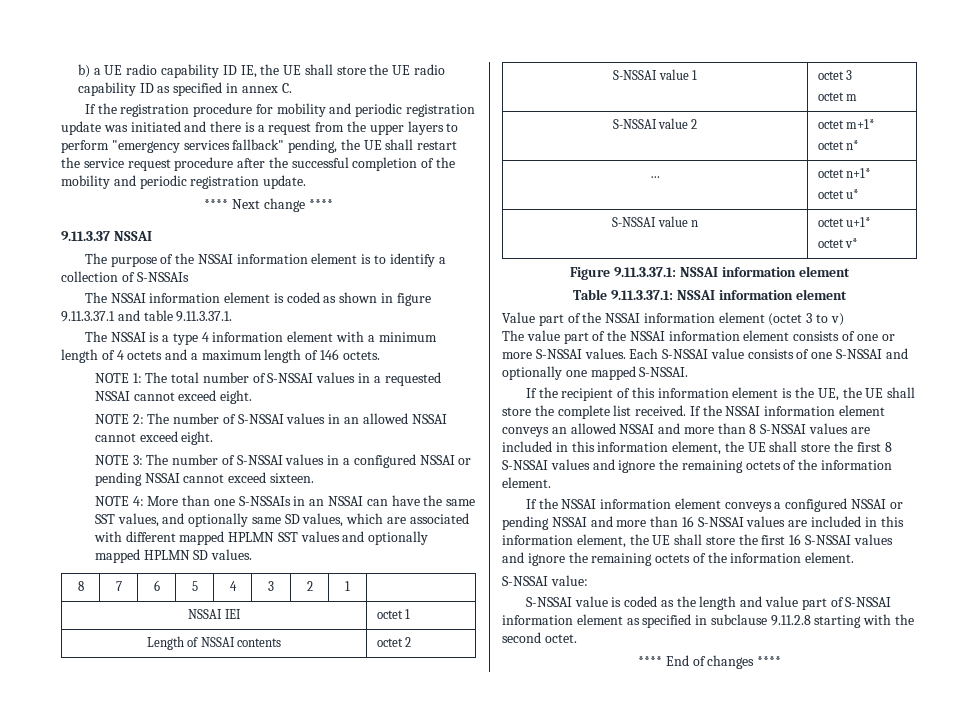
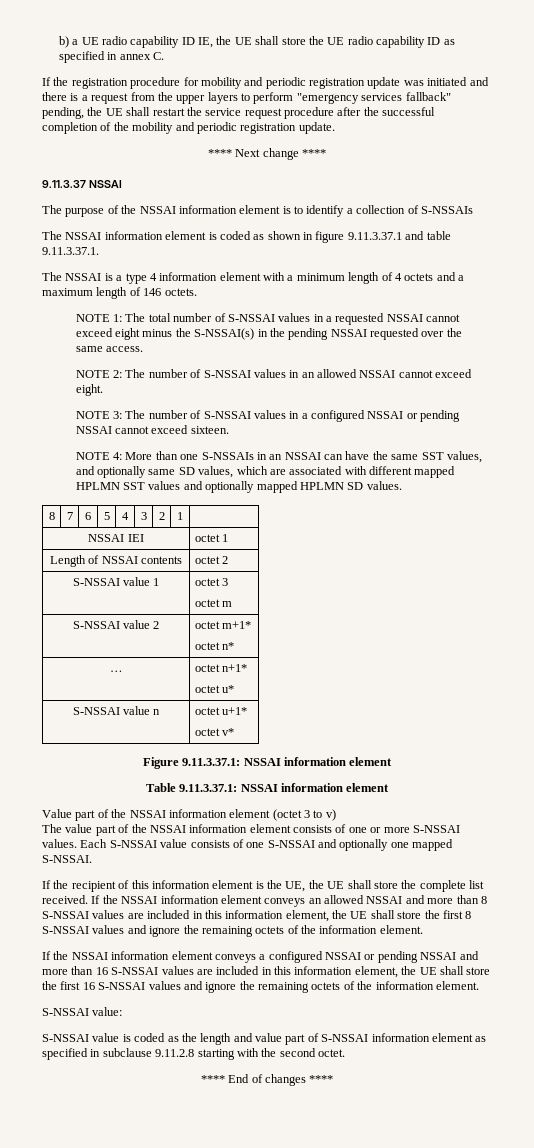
- NOTE 1: The total number of S-NSSAI values in a requested NSSAI cannot exceed eight.
+ NOTE 1: The total number of S-NSSAI values in a requested NSSAI cannot exceed eight minus the S-NSSAI(s) in the pending NSSAI requested over the same access.

